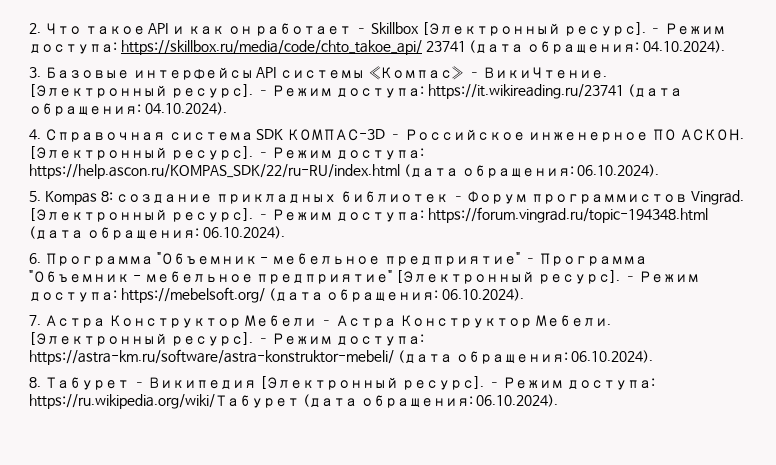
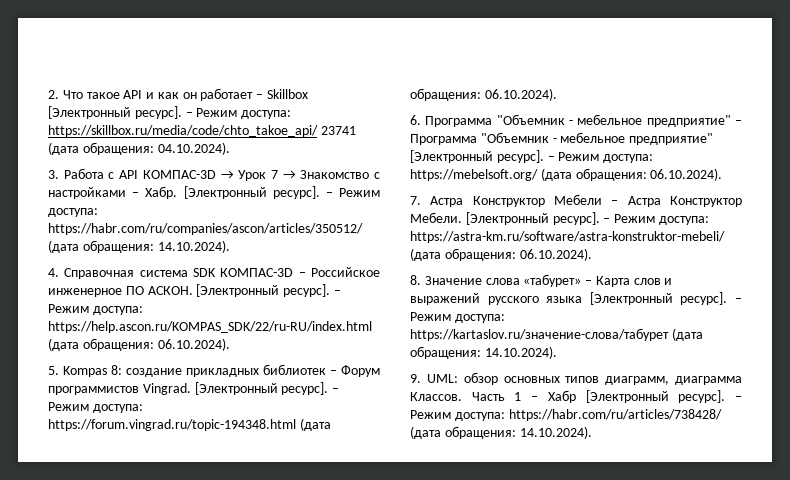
- 3. Базовые интерфейсы API системы «Компас» – ВикиЧтение. [Электронный ресурс]. – Режим доступа: https://it.wikireading.ru/23741 (дата обращения: 04.10.2024).
+ 3. Работа с API КОМПАС-3D → Урок 7 → Знакомство с настройками – Хабр. [Электронный ресурс]. – Режим доступа: https://habr.com/ru/companies/ascon/articles/350512/ (дата обращения: 14.10.2024).
- 8. Табурет – Википедия [Электронный ресурс]. – Режим доступа: https://ru.wikipedia.org/wiki/Табурет (дата обращения: 06.10.2024).
+ 8. Значение слова «табурет» – Карта слов и выражений русского языка [Электронный ресурс]. – Режим доступа: https://kartaslov.ru/значение-слова/табурет (дата обращения: 14.10.2024).
+ 9. UML: обзор основных типов диаграмм, диаграмма Классов. Часть 1 – Хабр [Электронный ресурс]. – Режим доступа: https://habr.com/ru/articles/738428/ (дата обращения: 14.10.2024).

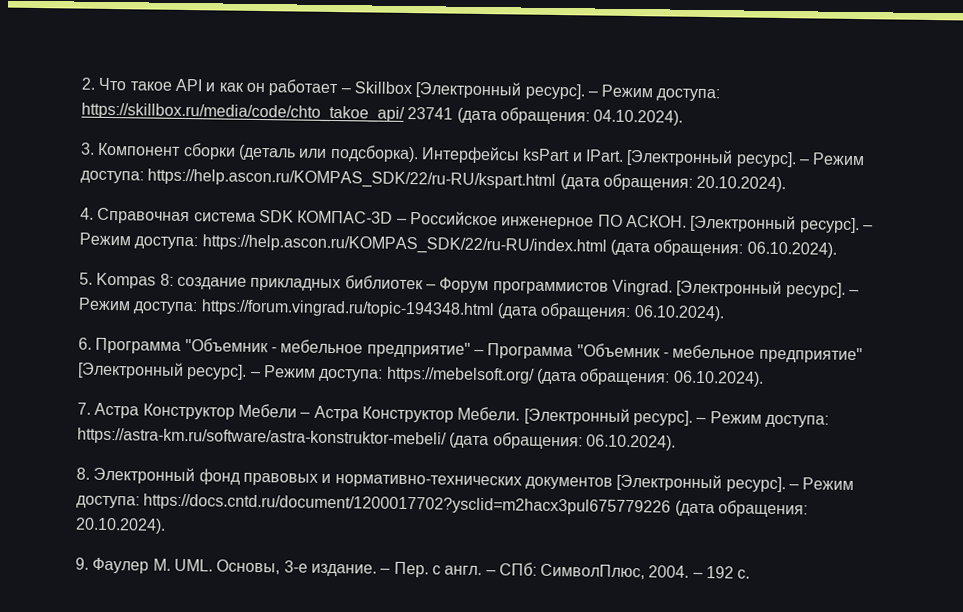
- 3. Работа с API КОМПАС-3D → Урок 7 → Знакомство с настройками – Хабр. [Электронный ресурс]. – Режим доступа: https://habr.com/ru/companies/ascon/articles/350512/ (дата обращения: 14.10.2024).
+ 3. Компонент сборки (деталь или подсборка). Интерфейсы ksPart и IPart. [Электронный ресурс]. – Режим доступа: https://help.ascon.ru/KOMPAS_SDK/22/ru-RU/kspart.html (дата обращения: 20.10.2024).
- 8. Значение слова «табурет» – Карта слов и выражений русского языка [Электронный ресурс]. – Режим доступа: https://kartaslov.ru/значение-слова/табурет (дата обращения: 14.10.2024).
+ 8. Электронный фонд правовых и нормативно-технических документов [Электронный ресурс]. – Режим доступа: https://docs.cntd.ru/document/1200017702?ysclid=m2hacx3pul675779226 (дата обращения: 20.10.2024).
- 9. UML: обзор основных типов диаграмм, диаграмма Классов. Часть 1 – Хабр [Электронный ресурс]. – Режим доступа: https://habr.com/ru/articles/738428/ (дата обращения: 14.10.2024).
+ 9. Фаулер M. UML. Основы, 3-е издание. – Пер. с англ. – СПб: СимволПлюс, 2004. – 192 с.

